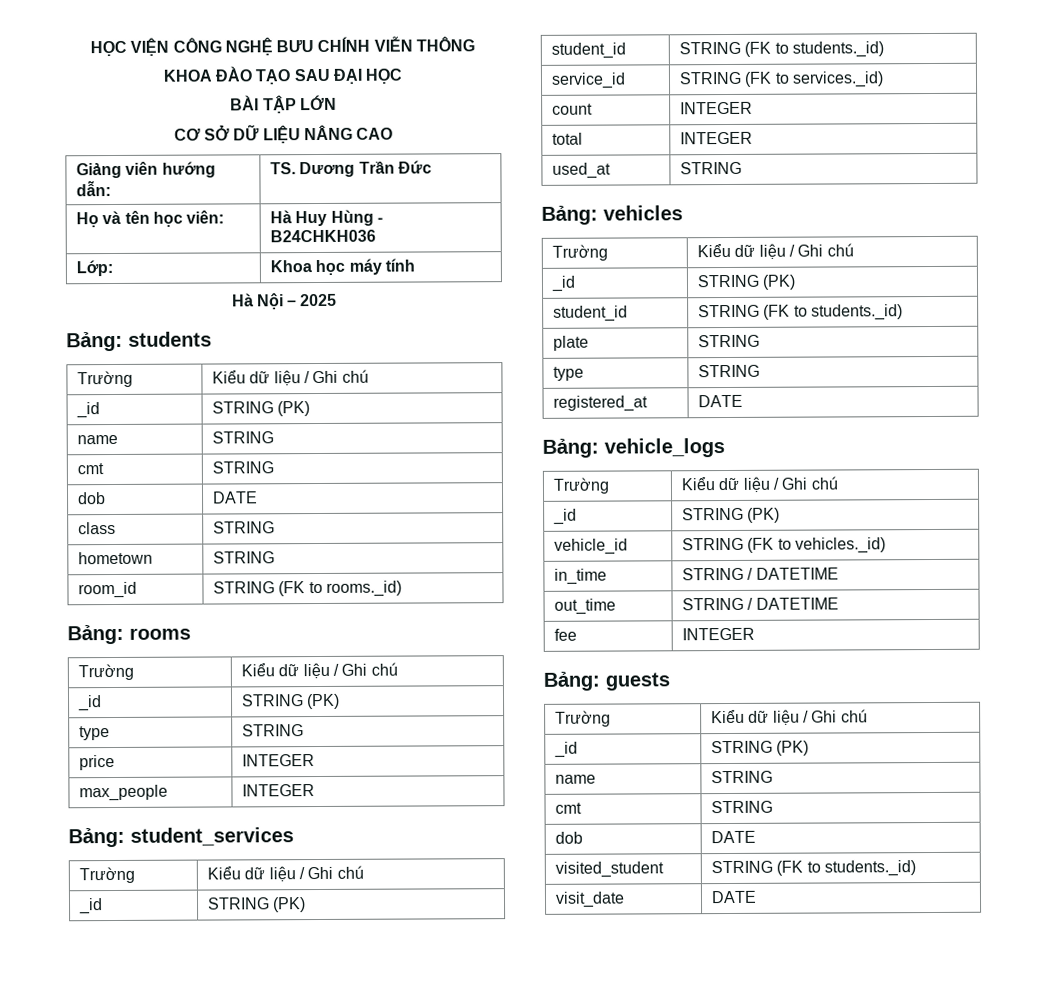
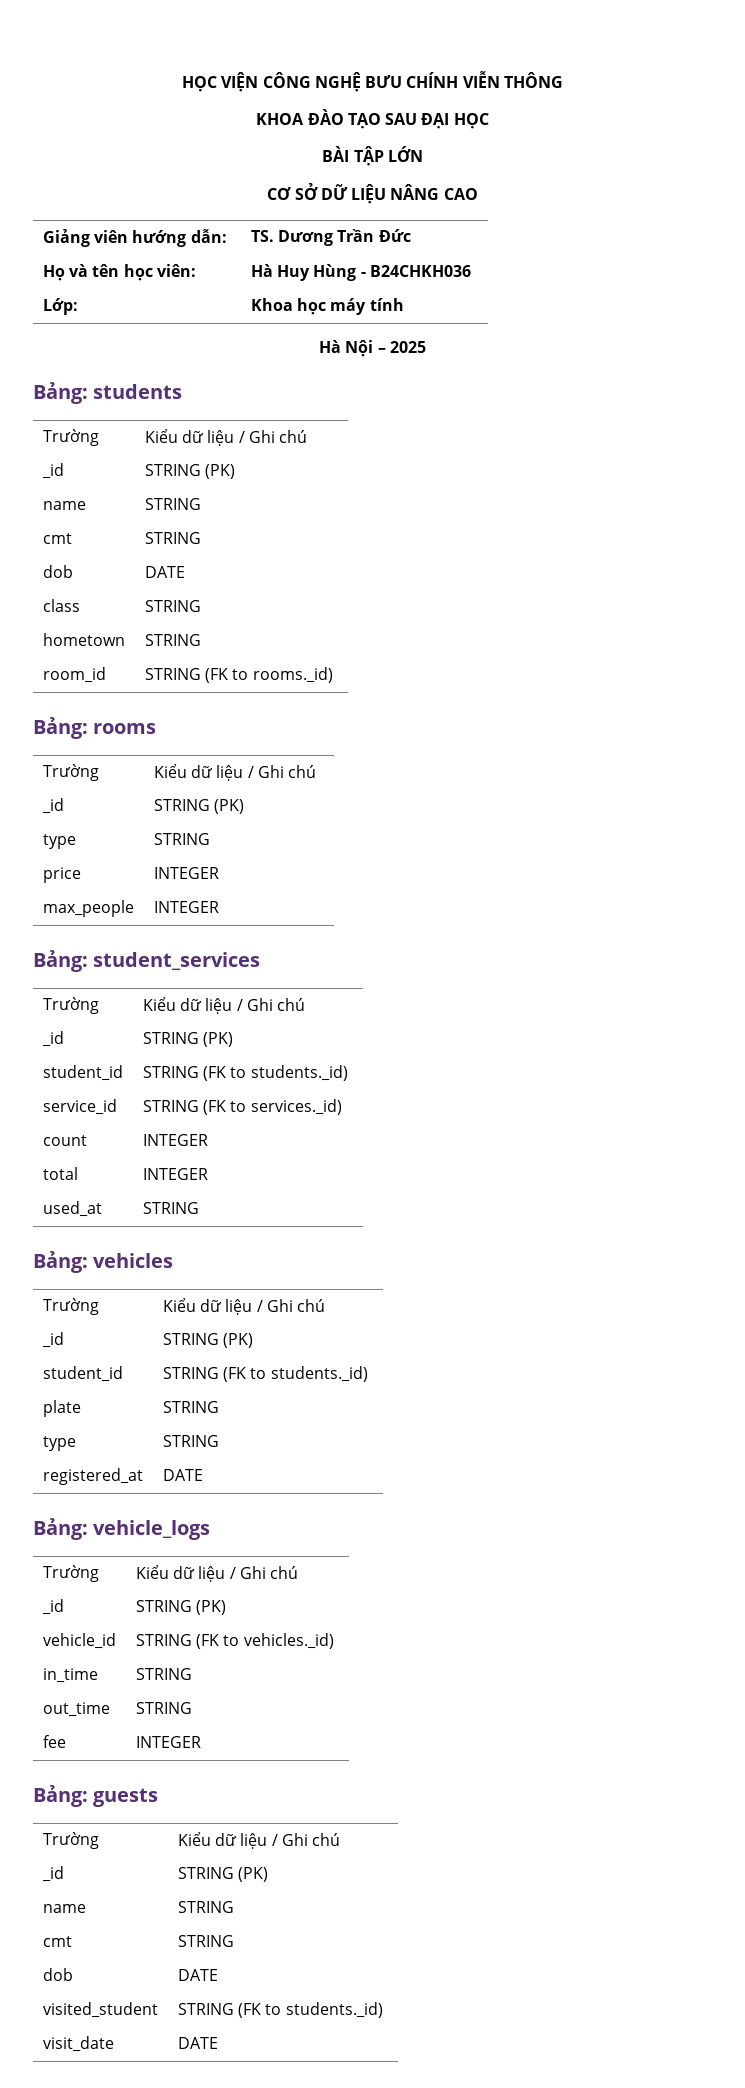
- in_time | STRING / DATETIME
+ in_time | STRING
- out_time | STRING / DATETIME
+ out_time | STRING

